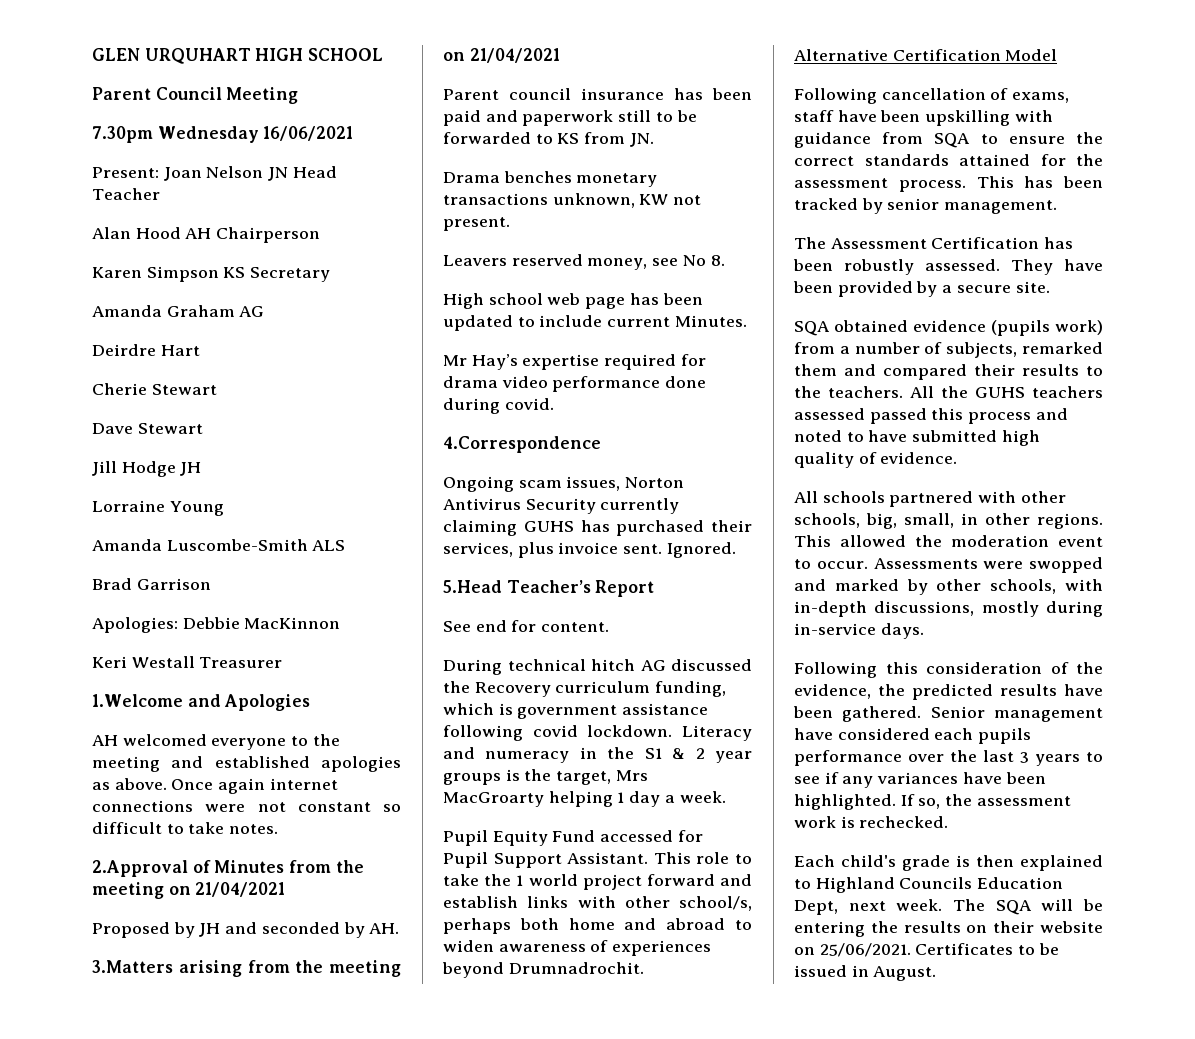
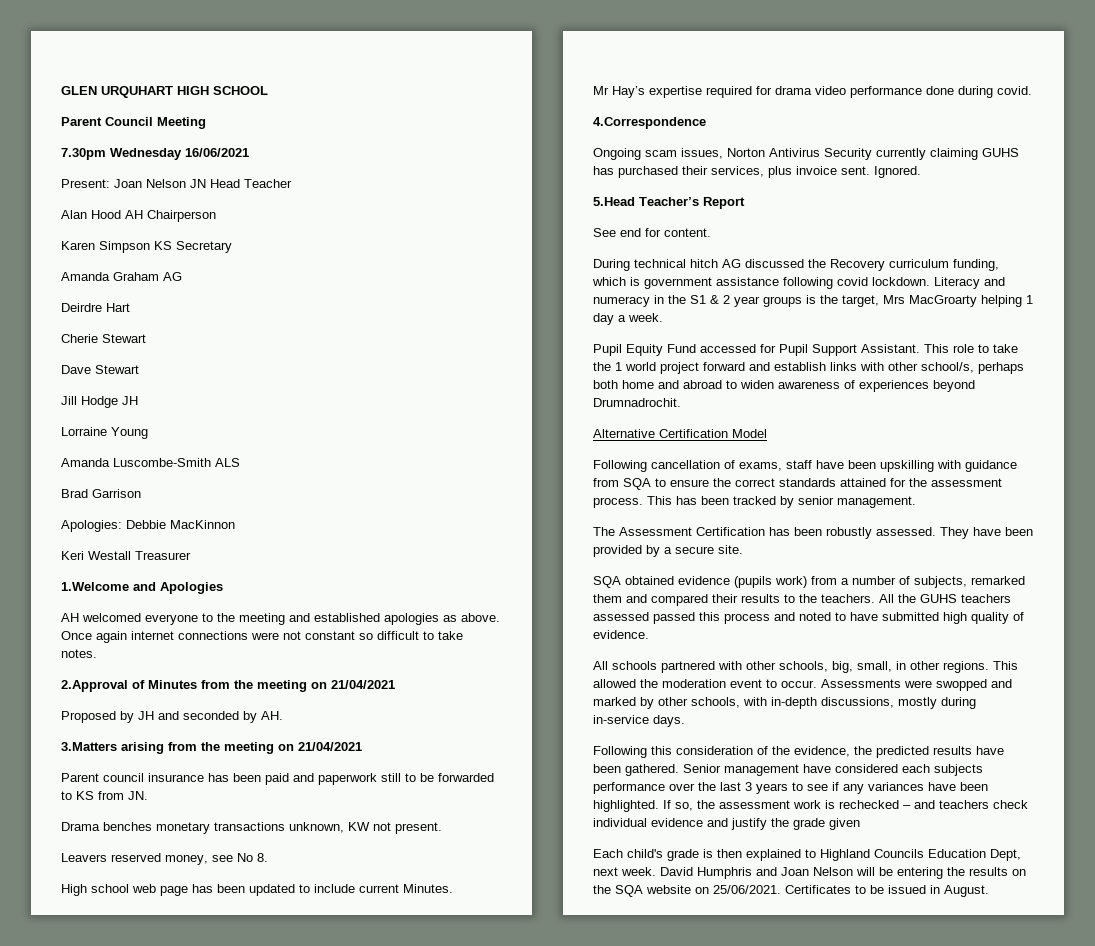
- Senior management have considered each pupils performance over the last 3 years to see if any variances have been highlighted.
+ Senior management have considered each subjects performance over the last 3 years to see if any variances have been highlighted.
- If so, the assessment work is rechecked.
+ If so, the assessment work is rechecked – and teachers check individual evidence and justify the grade given
- The SQA will be entering the results on their website on 25/06/2021.
+ David Humphris and Joan Nelson will be entering the results on the SQA website on 25/06/2021.

